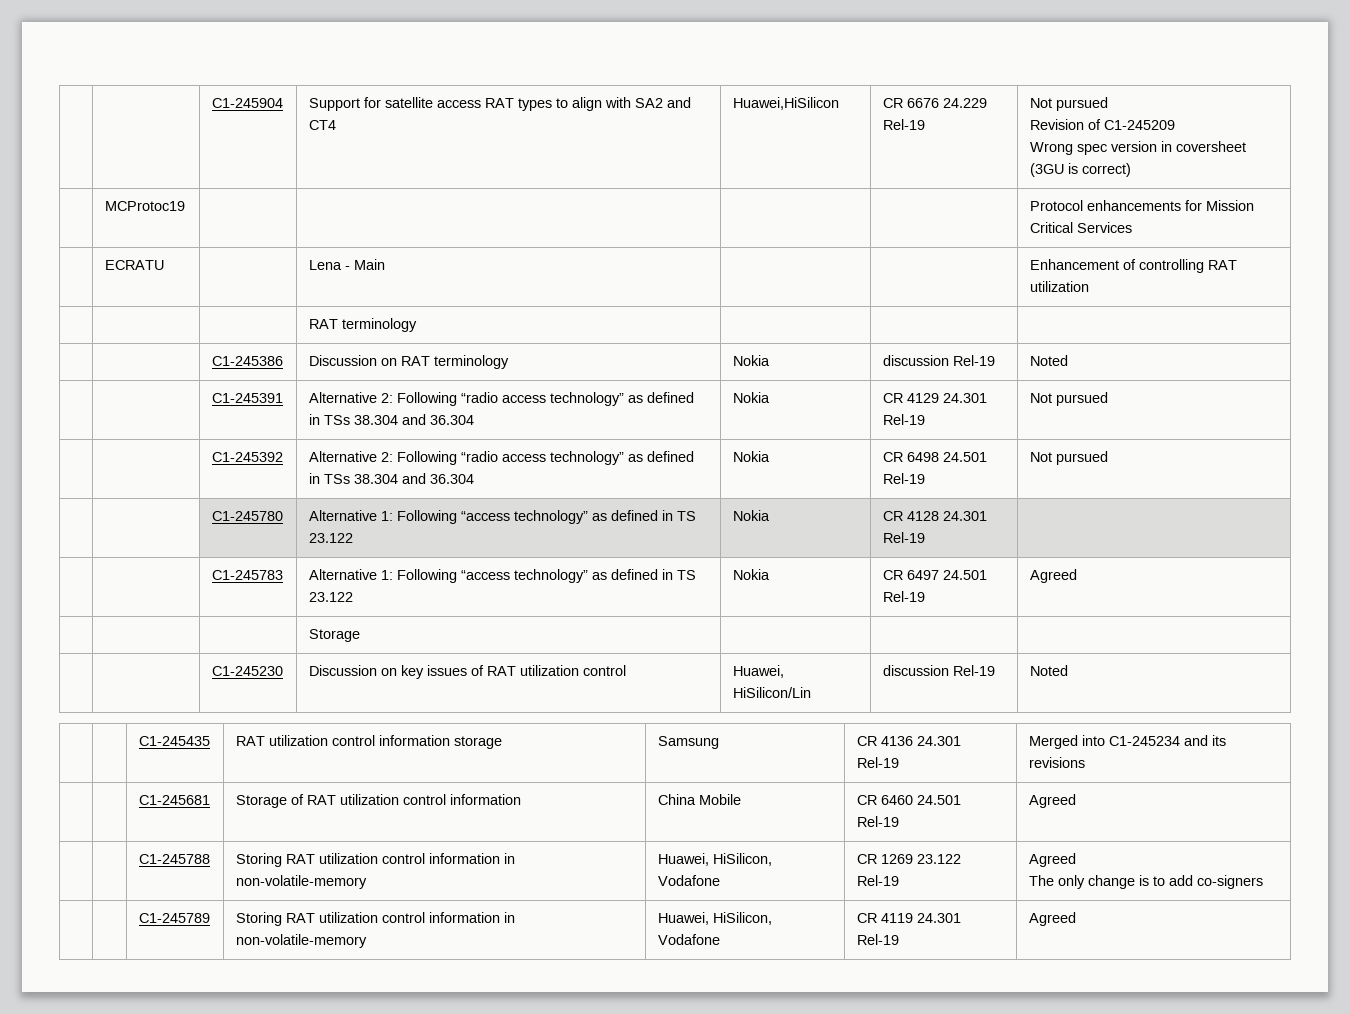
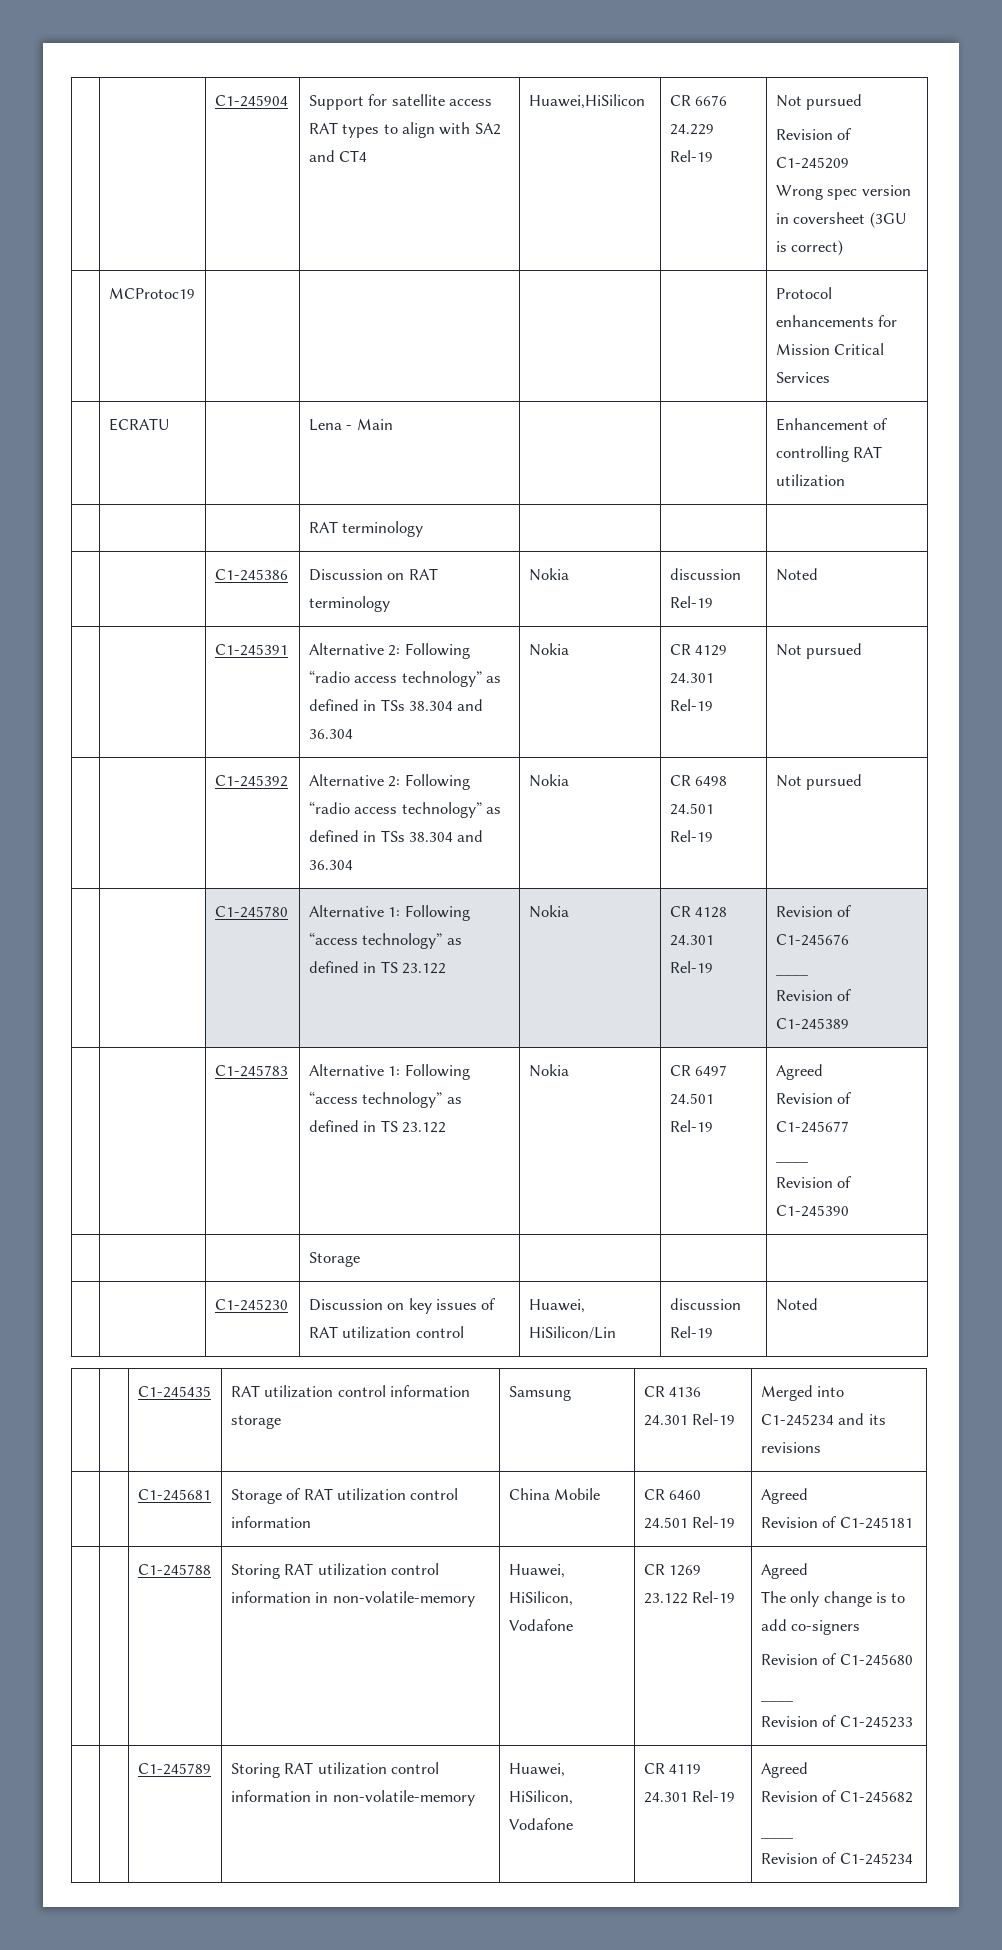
- | | C1-245780 | Alternative 1: Following “access technology” as defined in TS 23.122 | Nokia | CR 4128 24.301 Rel-19 |
+ | | C1-245780 | Alternative 1: Following “access technology” as defined in TS 23.122 | Nokia | CR 4128 24.301 Rel-19 | Revision of C1-245676
+ ____
+ Revision of C1-245389
  | | C1-245783 | Alternative 1: Following “access technology” as defined in TS 23.122 | Nokia | CR 6497 24.501 Rel-19 | Agreed
+ Revision of C1-245677
+ ____
+ Revision of C1-245390
  | | C1-245681 | Storage of RAT utilization control information | China Mobile | CR 6460 24.501 Rel-19 | Agreed
+ Revision of C1-245181
  | | C1-245788 | Storing RAT utilization control information in non-volatile-memory | Huawei, HiSilicon, Vodafone | CR 1269 23.122 Rel-19 | Agreed
  The only change is to add co-signers
+ Revision of C1-245680
+ ____
+ Revision of C1-245233
  | | C1-245789 | Storing RAT utilization control information in non-volatile-memory | Huawei, HiSilicon, Vodafone | CR 4119 24.301 Rel-19 | Agreed
+ Revision of C1-245682
+ ____
+ Revision of C1-245234

